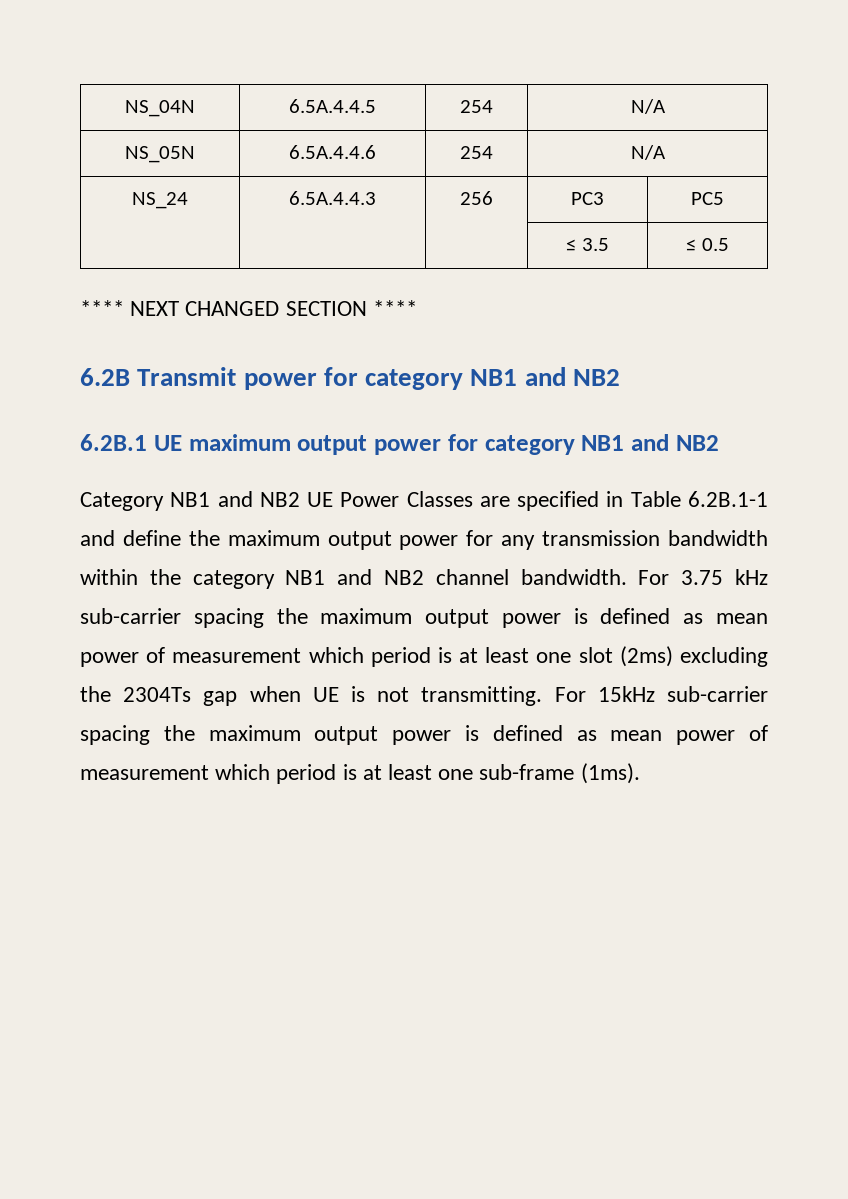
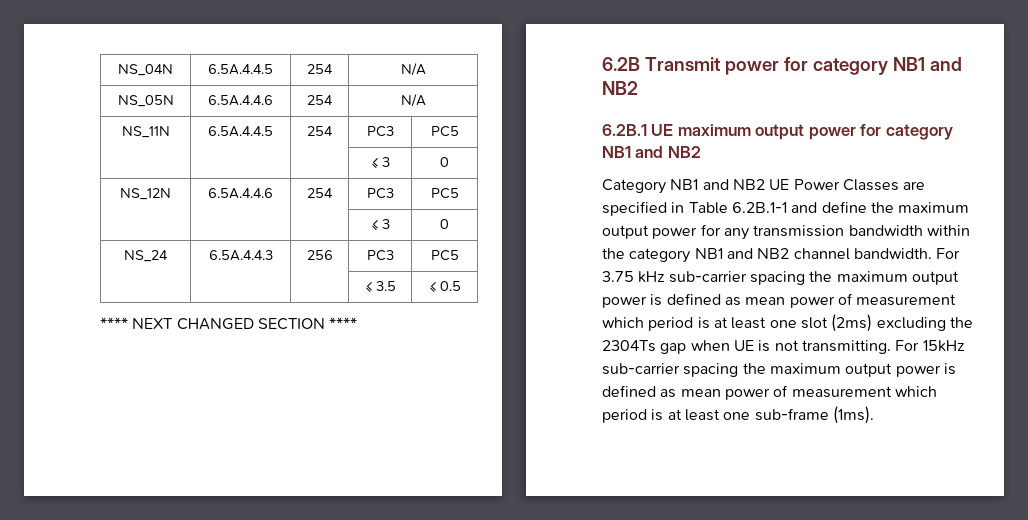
+ NS_11N | 6.5A.4.4.5 | 254 | PC3 | PC5
+ | | | ≤ 3 | 0
+ NS_12N | 6.5A.4.4.6 | 254 | PC3 | PC5
+ | | | ≤ 3 | 0

